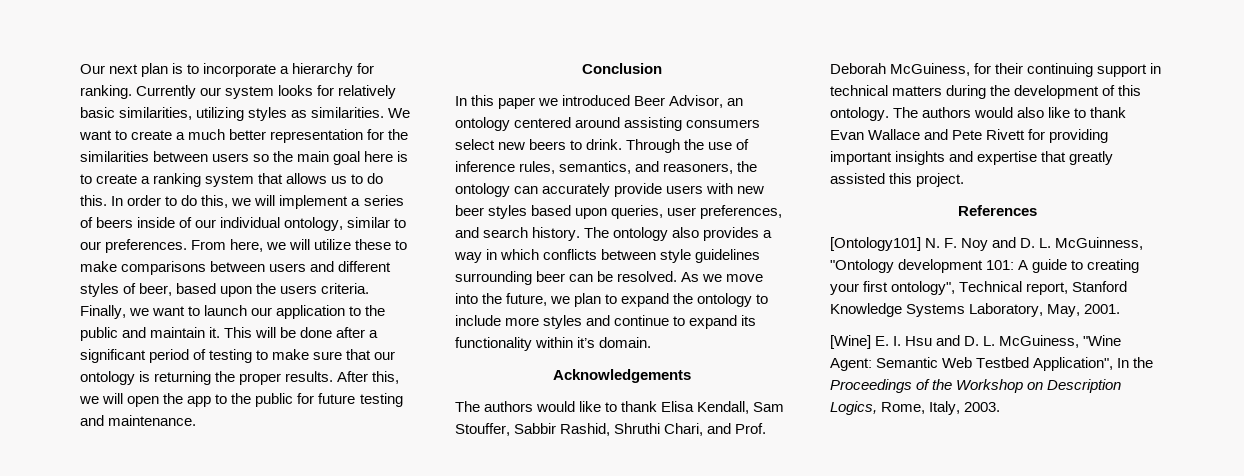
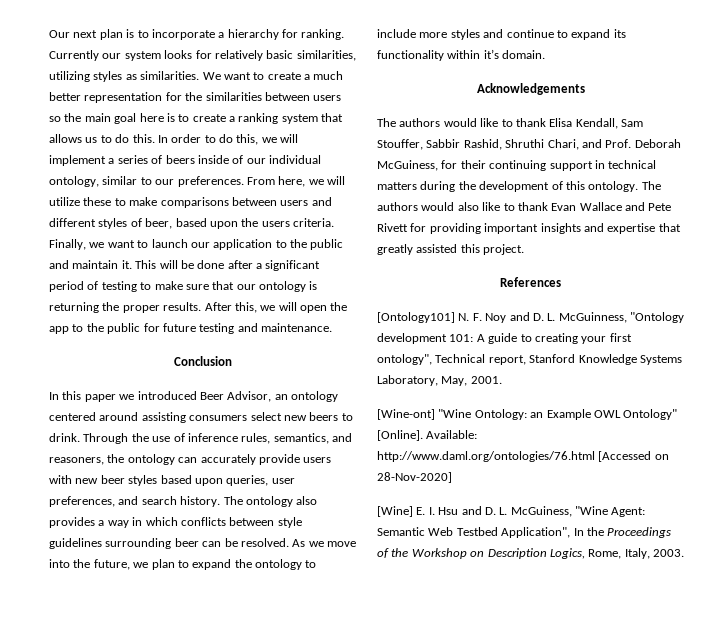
+ [Wine-ont] "Wine Ontology: an Example OWL Ontology" [Online]. Available: http://www.daml.org/ontologies/76.html [Accessed on 28-Nov-2020]

